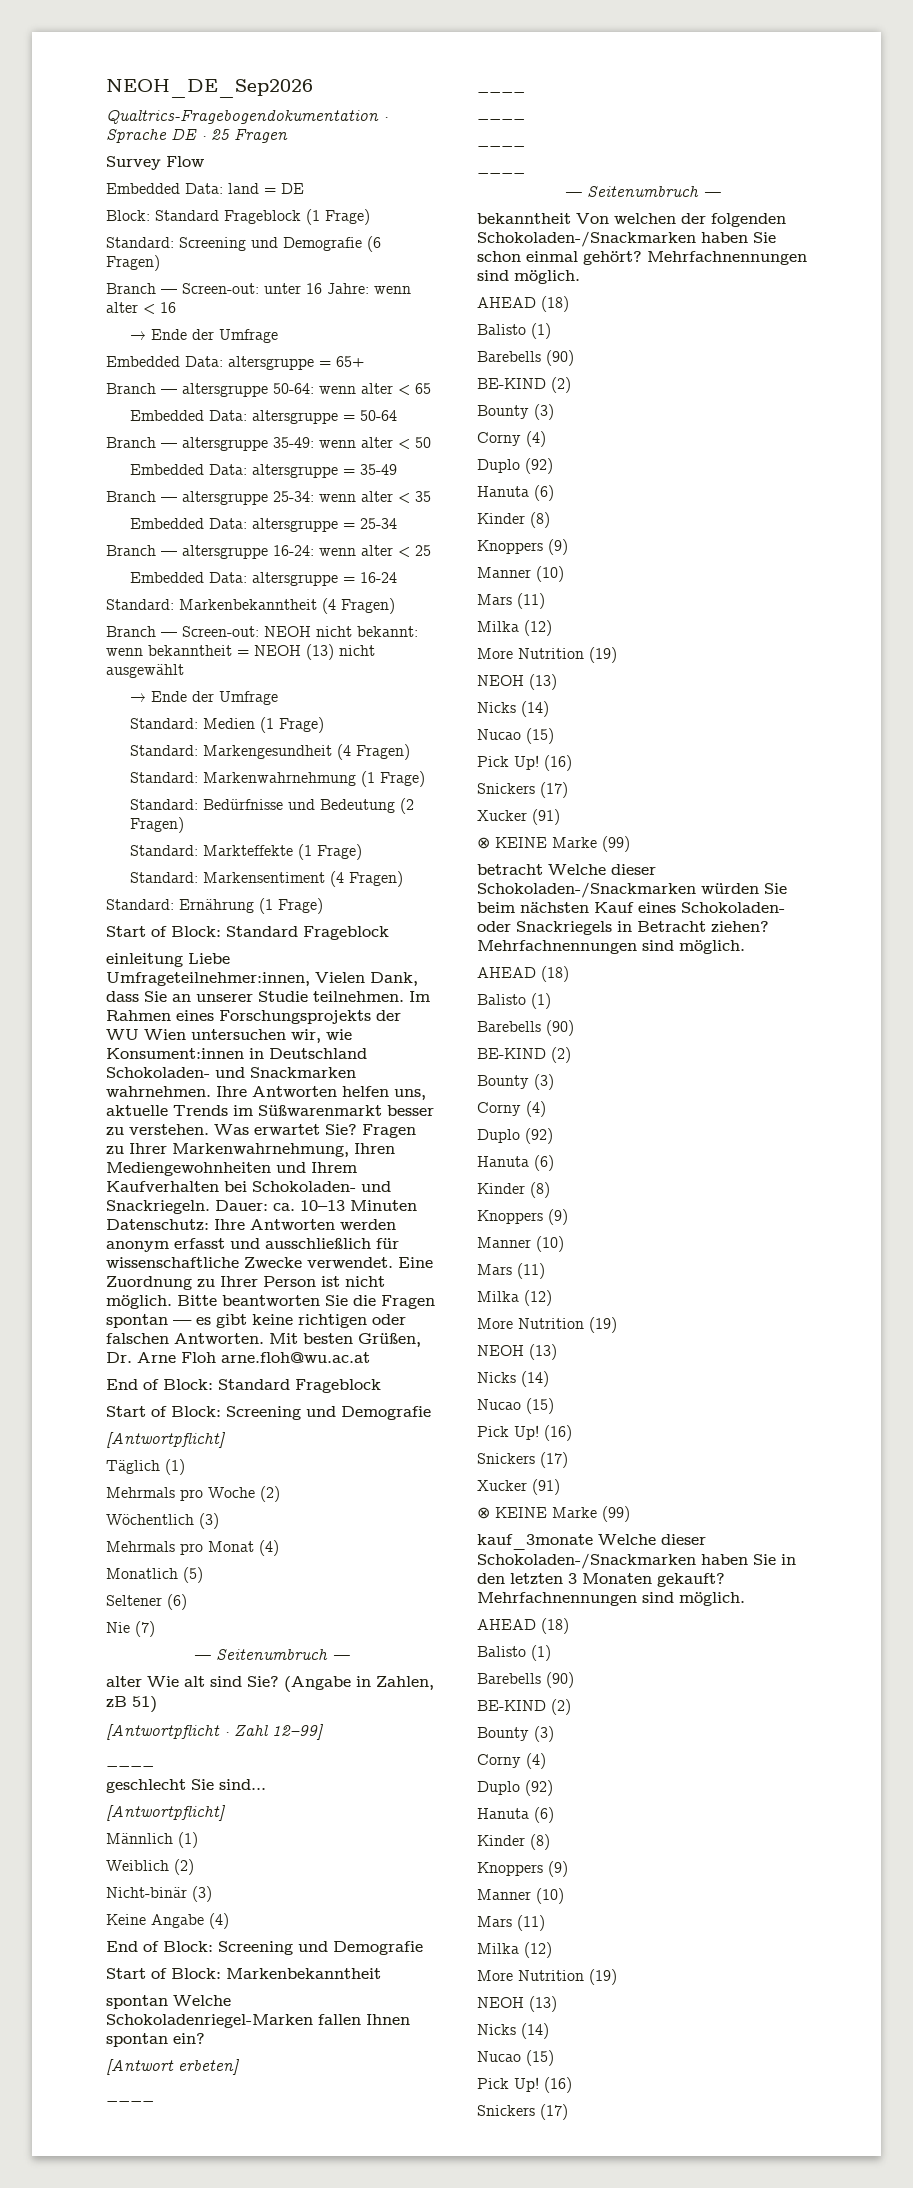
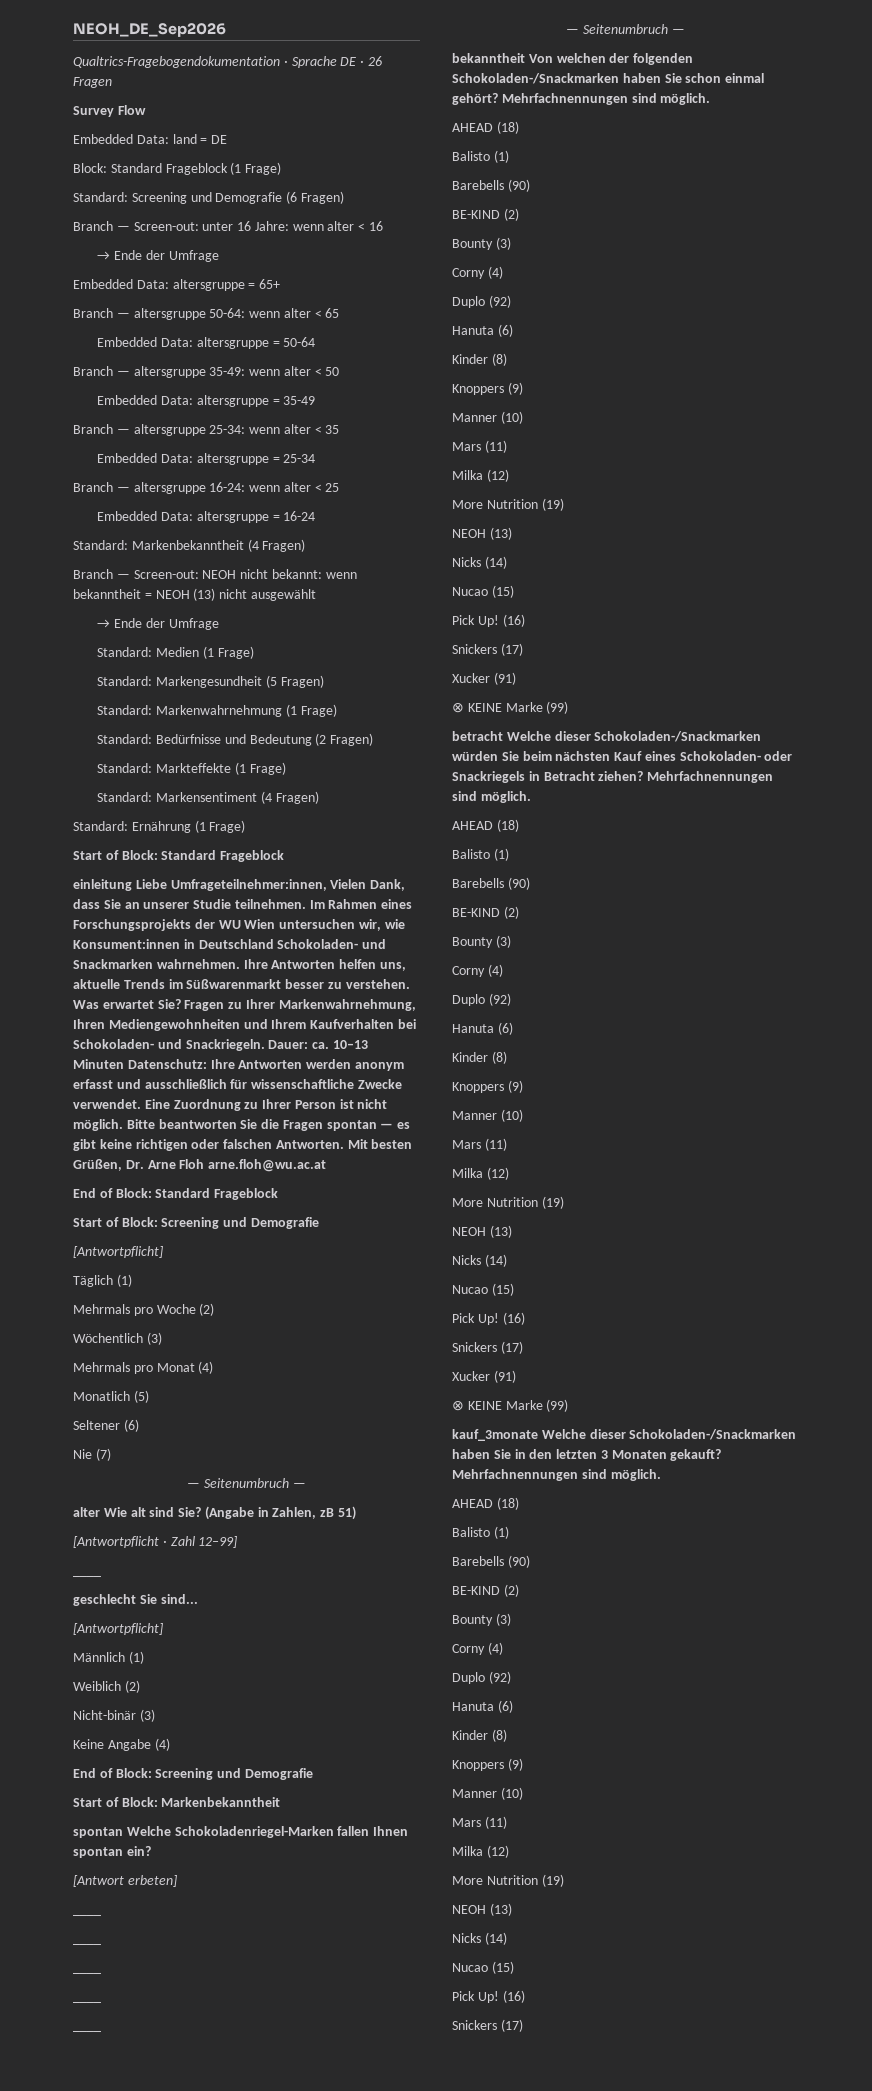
- Qualtrics-Fragebogendokumentation · Sprache DE · 25 Fragen
+ Qualtrics-Fragebogendokumentation · Sprache DE · 26 Fragen
- Standard: Markengesundheit (4 Fragen)
+ Standard: Markengesundheit (5 Fragen)

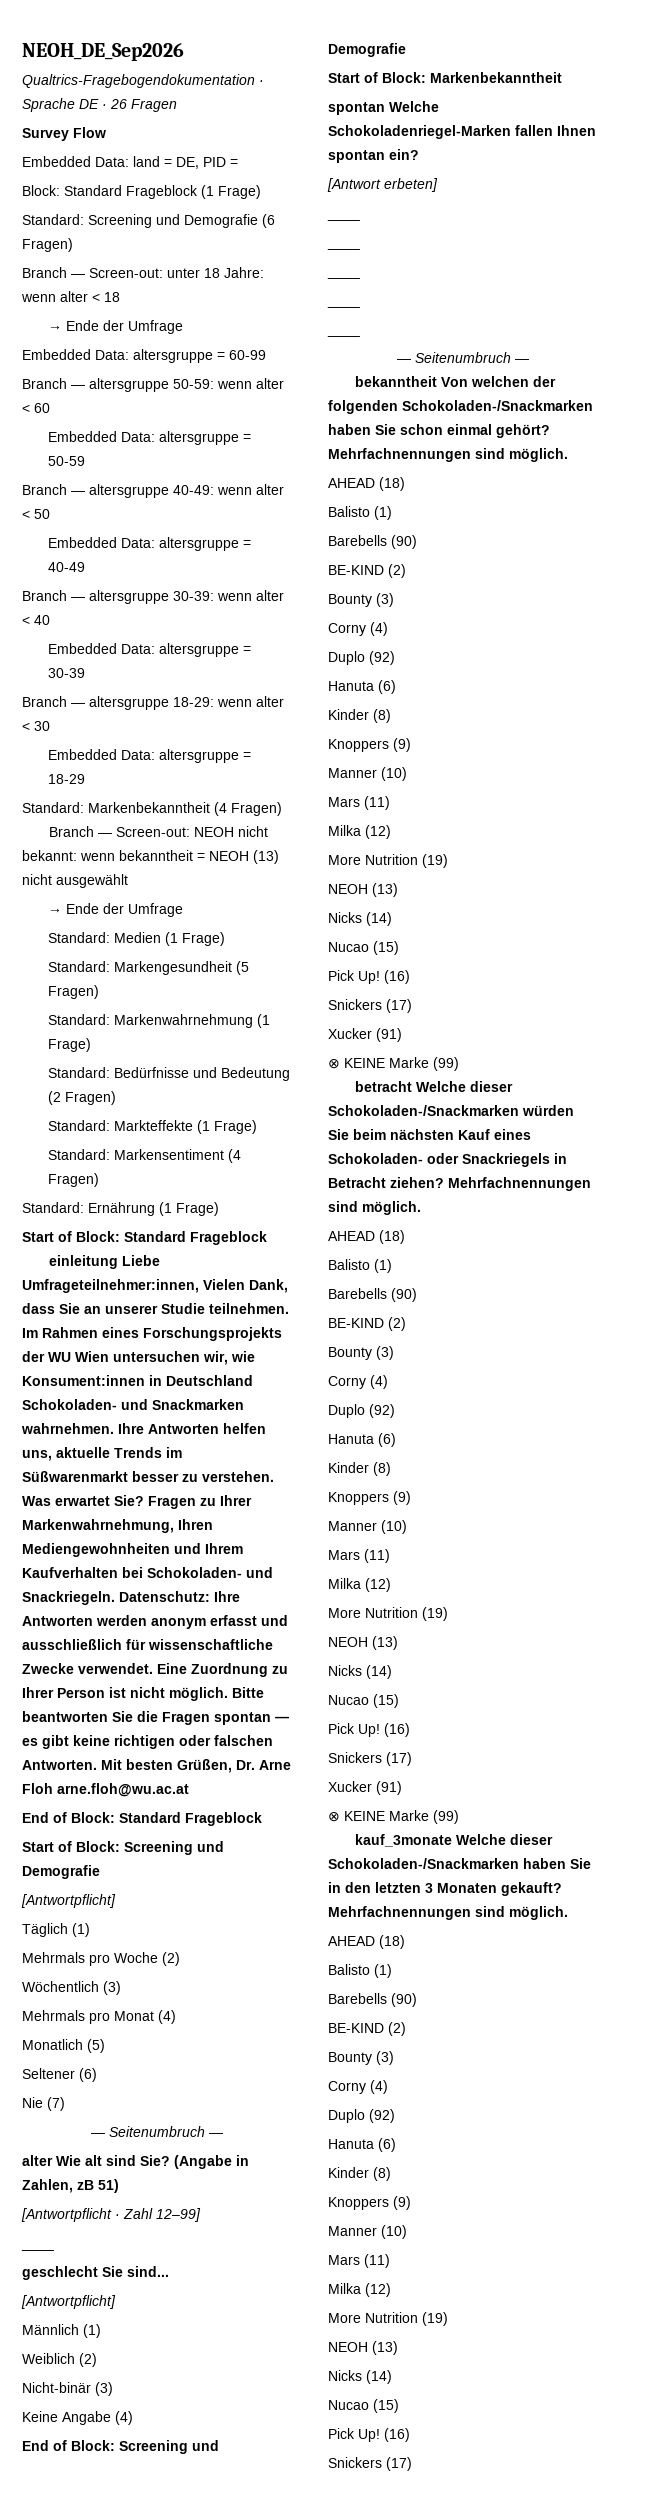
- Embedded Data: land = DE
+ Embedded Data: land = DE, PID =
- Branch — Screen-out: unter 16 Jahre: wenn alter < 16
+ Branch — Screen-out: unter 18 Jahre: wenn alter < 18
- Embedded Data: altersgruppe = 65+
- Branch — altersgruppe 50-64: wenn alter < 65
- Embedded Data: altersgruppe = 50-64
- Branch — altersgruppe 35-49: wenn alter < 50
+ Embedded Data: altersgruppe = 60-99
+ Branch — altersgruppe 50-59: wenn alter < 60
+ Embedded Data: altersgruppe = 50-59
+ Branch — altersgruppe 40-49: wenn alter < 50
- Embedded Data: altersgruppe = 35-49
- Branch — altersgruppe 25-34: wenn alter < 35
- Embedded Data: altersgruppe = 25-34
- Branch — altersgruppe 16-24: wenn alter < 25
- Embedded Data: altersgruppe = 16-24
+ Embedded Data: altersgruppe = 40-49
+ Branch — altersgruppe 30-39: wenn alter < 40
+ Embedded Data: altersgruppe = 30-39
+ Branch — altersgruppe 18-29: wenn alter < 30
+ Embedded Data: altersgruppe = 18-29
- Dauer: ca. 10–13 Minuten Datenschutz: Ihre Antworten werden anonym erfasst und ausschließlich für wissenschaftliche Zwecke verwendet.
+ Datenschutz: Ihre Antworten werden anonym erfasst und ausschließlich für wissenschaftliche Zwecke verwendet.

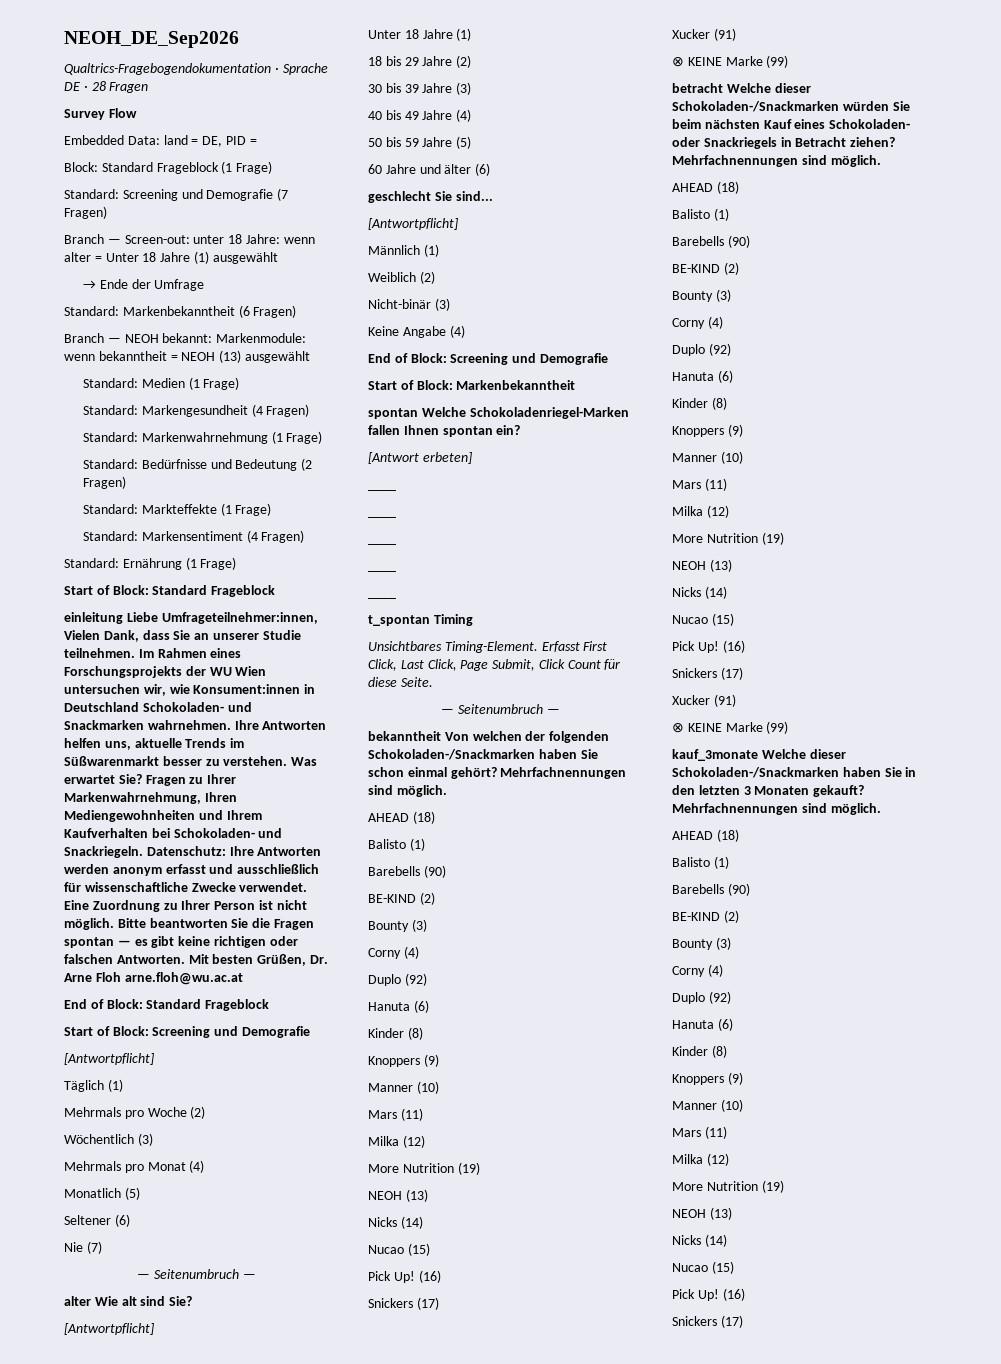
- Qualtrics-Fragebogendokumentation · Sprache DE · 26 Fragen
+ Qualtrics-Fragebogendokumentation · Sprache DE · 28 Fragen
- Standard: Screening und Demografie (6 Fragen)
+ Standard: Screening und Demografie (7 Fragen)
- Branch — Screen-out: unter 18 Jahre: wenn alter < 18
- → Ende der Umfrage
- Embedded Data: altersgruppe = 60-99
- Branch — altersgruppe 50-59: wenn alter < 60
- Embedded Data: altersgruppe = 50-59
- Branch — altersgruppe 40-49: wenn alter < 50
- Embedded Data: altersgruppe = 40-49
- Branch — altersgruppe 30-39: wenn alter < 40
- Embedded Data: altersgruppe = 30-39
- Branch — altersgruppe 18-29: wenn alter < 30
- Embedded Data: altersgruppe = 18-29
- Standard: Markenbekanntheit (4 Fragen)
- Branch — Screen-out: NEOH nicht bekannt: wenn bekanntheit = NEOH (13) nicht ausgewählt
+ Branch — Screen-out: unter 18 Jahre: wenn alter = Unter 18 Jahre (1) ausgewählt
+ Standard: Markenbekanntheit (6 Fragen)
+ Branch — NEOH bekannt: Markenmodule: wenn bekanntheit = NEOH (13) ausgewählt
- Standard: Markengesundheit (5 Fragen)
+ Standard: Markengesundheit (4 Fragen)
- alter Wie alt sind Sie? (Angabe in Zahlen, zB 51)
- [Antwortpflicht · Zahl 12–99]
- ____
+ alter Wie alt sind Sie?
+ [Antwortpflicht]
+ Unter 18 Jahre (1)
+ 18 bis 29 Jahre (2)
+ 30 bis 39 Jahre (3)
+ 40 bis 49 Jahre (4)
+ 50 bis 59 Jahre (5)
+ 60 Jahre und älter (6)
+ t_spontan Timing
+ Unsichtbares Timing-Element. Erfasst First Click, Last Click, Page Submit, Click Count für diese Seite.

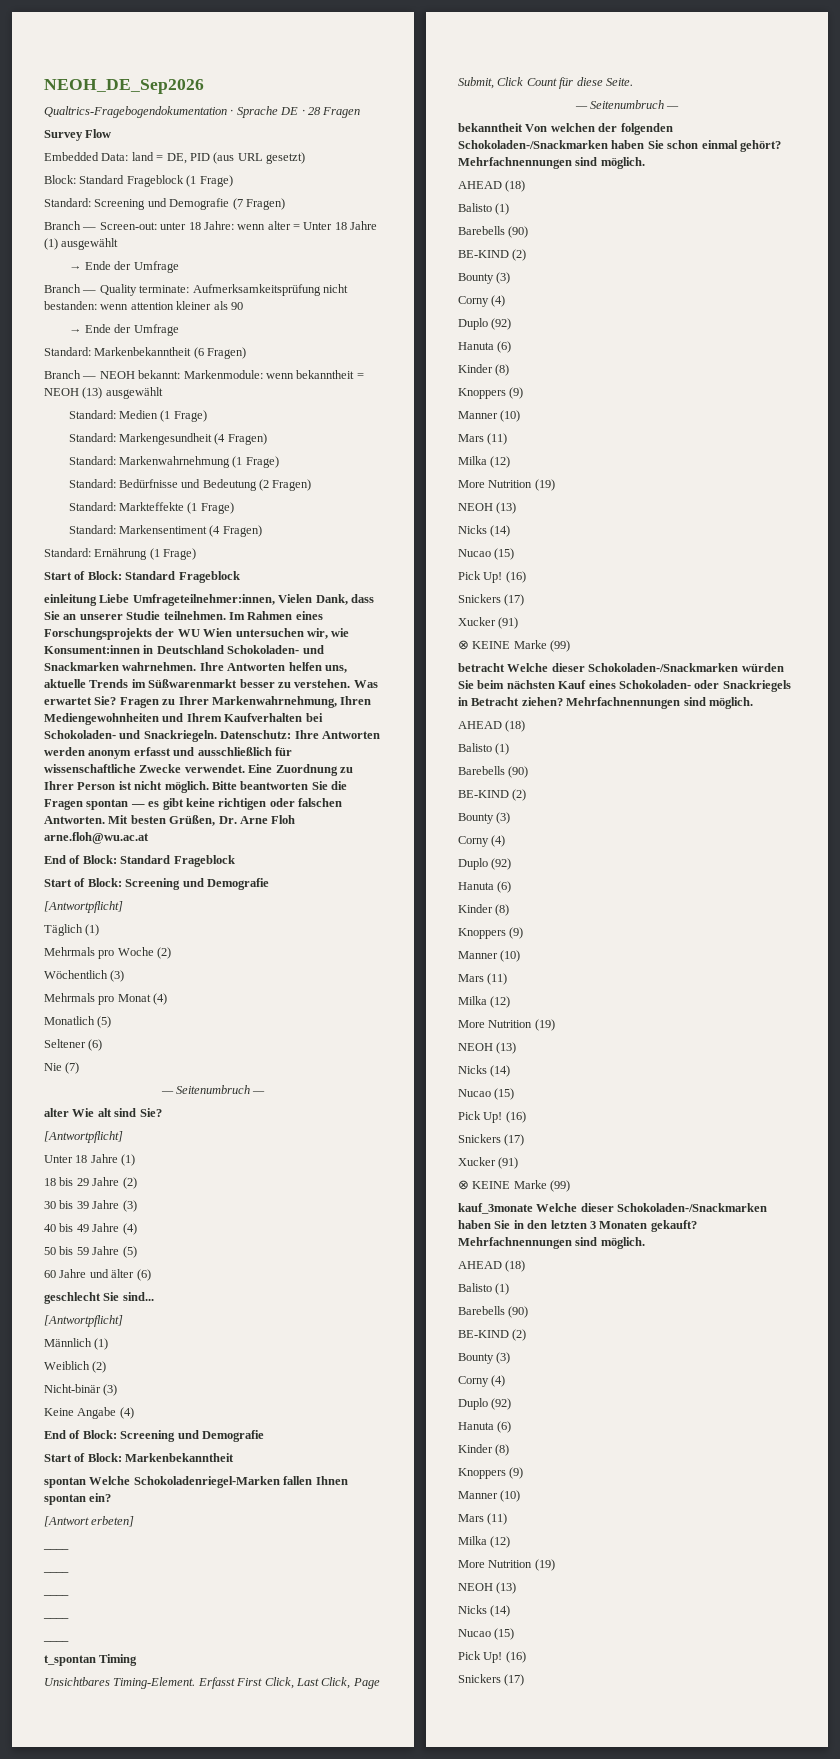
- Embedded Data: land = DE, PID =
+ Embedded Data: land = DE, PID (aus URL gesetzt)
+ Branch — Quality terminate: Aufmerksamkeitsprüfung nicht bestanden: wenn attention kleiner als 90
+ → Ende der Umfrage

